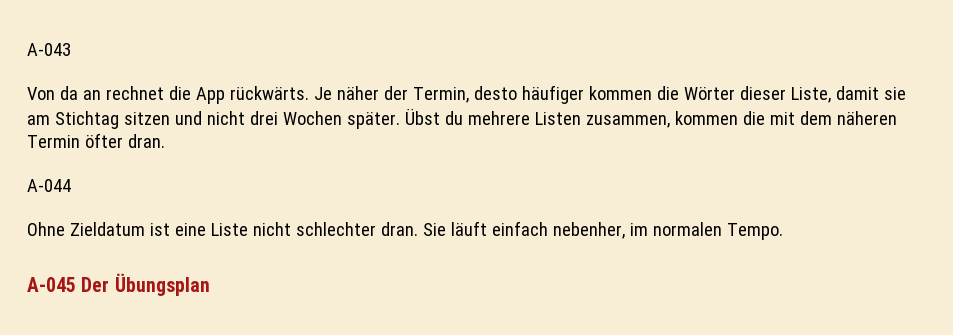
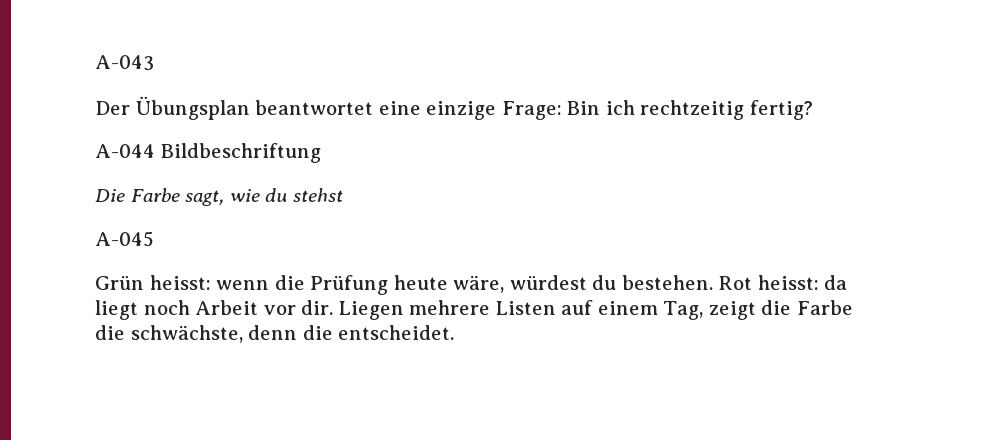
- Von da an rechnet die App rückwärts. Je näher der Termin, desto häufiger kommen die Wörter dieser Liste, damit sie am Stichtag sitzen und nicht drei Wochen später. Übst du mehrere Listen zusammen, kommen die mit dem näheren Termin öfter dran.
- A-044
- Ohne Zieldatum ist eine Liste nicht schlechter dran. Sie läuft einfach nebenher, im normalen Tempo.
- A-045 Der Übungsplan
+ Der Übungsplan beantwortet eine einzige Frage: Bin ich rechtzeitig fertig?
+ A-044 Bildbeschriftung
+ Die Farbe sagt, wie du stehst
+ A-045
+ Grün heisst: wenn die Prüfung heute wäre, würdest du bestehen. Rot heisst: da liegt noch Arbeit vor dir. Liegen mehrere Listen auf einem Tag, zeigt die Farbe die schwächste, denn die entscheidet.

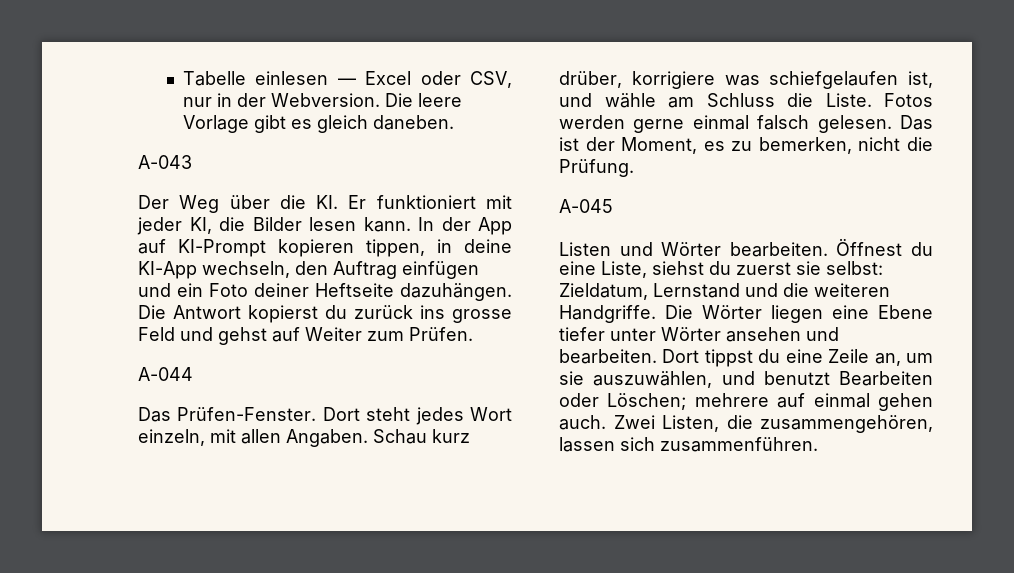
+ Tabelle einlesen — Excel oder CSV, nur in der Webversion. Die leere Vorlage gibt es gleich daneben.
  A-043
- Der Übungsplan beantwortet eine einzige Frage: Bin ich rechtzeitig fertig?
- A-044 Bildbeschriftung
- Die Farbe sagt, wie du stehst
+ Der Weg über die KI. Er funktioniert mit jeder KI, die Bilder lesen kann. In der App auf KI-Prompt kopieren tippen, in deine KI-App wechseln, den Auftrag einfügen und ein Foto deiner Heftseite dazuhängen. Die Antwort kopierst du zurück ins grosse Feld und gehst auf Weiter zum Prüfen.
+ A-044
+ Das Prüfen-Fenster. Dort steht jedes Wort einzeln, mit allen Angaben. Schau kurz drüber, korrigiere was schiefgelaufen ist, und wähle am Schluss die Liste. Fotos werden gerne einmal falsch gelesen. Das ist der Moment, es zu bemerken, nicht die Prüfung.
  A-045
- Grün heisst: wenn die Prüfung heute wäre, würdest du bestehen. Rot heisst: da liegt noch Arbeit vor dir. Liegen mehrere Listen auf einem Tag, zeigt die Farbe die schwächste, denn die entscheidet.
+ Listen und Wörter bearbeiten. Öffnest du eine Liste, siehst du zuerst sie selbst: Zieldatum, Lernstand und die weiteren Handgriffe. Die Wörter liegen eine Ebene tiefer unter Wörter ansehen und bearbeiten. Dort tippst du eine Zeile an, um sie auszuwählen, und benutzt Bearbeiten oder Löschen; mehrere auf einmal gehen auch. Zwei Listen, die zusammengehören, lassen sich zusammenführen.

